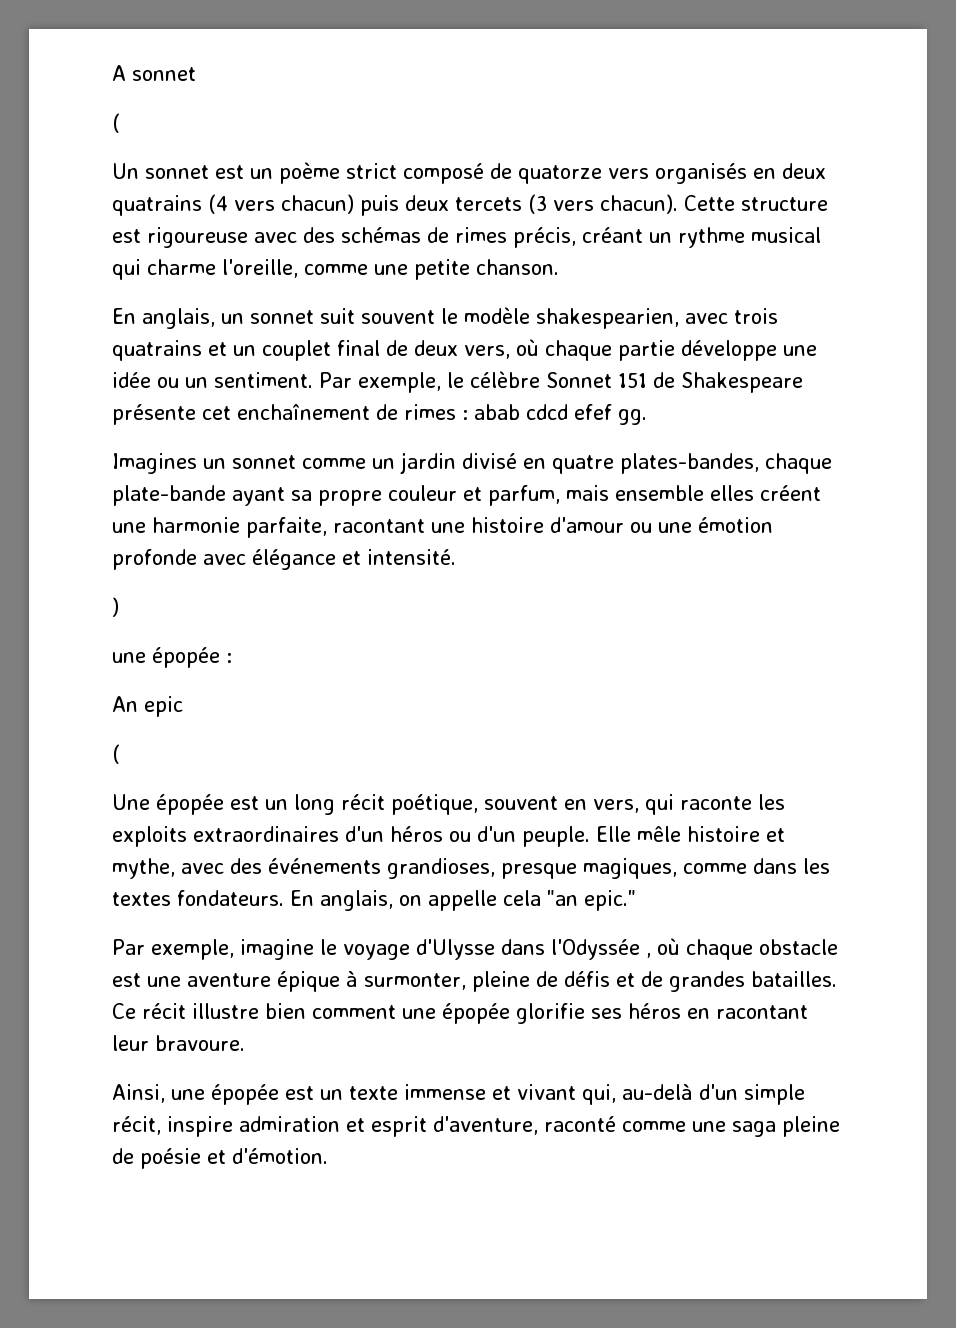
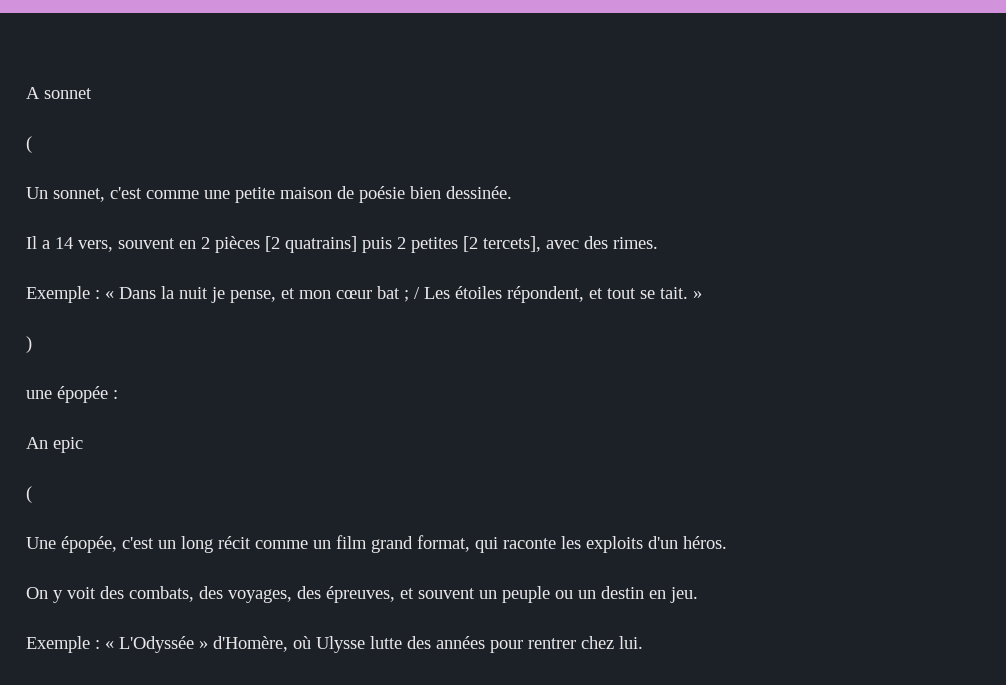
- Un sonnet est un poème strict composé de quatorze vers organisés en deux quatrains (4 vers chacun) puis deux tercets (3 vers chacun). Cette structure est rigoureuse avec des schémas de rimes précis, créant un rythme musical qui charme l'oreille, comme une petite chanson.
- En anglais, un sonnet suit souvent le modèle shakespearien, avec trois quatrains et un couplet final de deux vers, où chaque partie développe une idée ou un sentiment. Par exemple, le célèbre Sonnet 151 de Shakespeare présente cet enchaînement de rimes : abab cdcd efef gg.
- Imagines un sonnet comme un jardin divisé en quatre plates-bandes, chaque plate-bande ayant sa propre couleur et parfum, mais ensemble elles créent une harmonie parfaite, racontant une histoire d'amour ou une émotion profonde avec élégance et intensité.
+ Un sonnet, c'est comme une petite maison de poésie bien dessinée.
+ Il a 14 vers, souvent en 2 pièces [2 quatrains] puis 2 petites [2 tercets], avec des rimes.
+ Exemple : « Dans la nuit je pense, et mon cœur bat ; / Les étoiles répondent, et tout se tait. »
- Une épopée est un long récit poétique, souvent en vers, qui raconte les exploits extraordinaires d'un héros ou d'un peuple. Elle mêle histoire et mythe, avec des événements grandioses, presque magiques, comme dans les textes fondateurs. En anglais, on appelle cela "an epic."
- Par exemple, imagine le voyage d'Ulysse dans l'Odyssée , où chaque obstacle est une aventure épique à surmonter, pleine de défis et de grandes batailles. Ce récit illustre bien comment une épopée glorifie ses héros en racontant leur bravoure.
- Ainsi, une épopée est un texte immense et vivant qui, au-delà d'un simple récit, inspire admiration et esprit d'aventure, raconté comme une saga pleine de poésie et d'émotion.
+ Une épopée, c'est un long récit comme un film grand format, qui raconte les exploits d'un héros.
+ On y voit des combats, des voyages, des épreuves, et souvent un peuple ou un destin en jeu.
+ Exemple : « L'Odyssée » d'Homère, où Ulysse lutte des années pour rentrer chez lui.

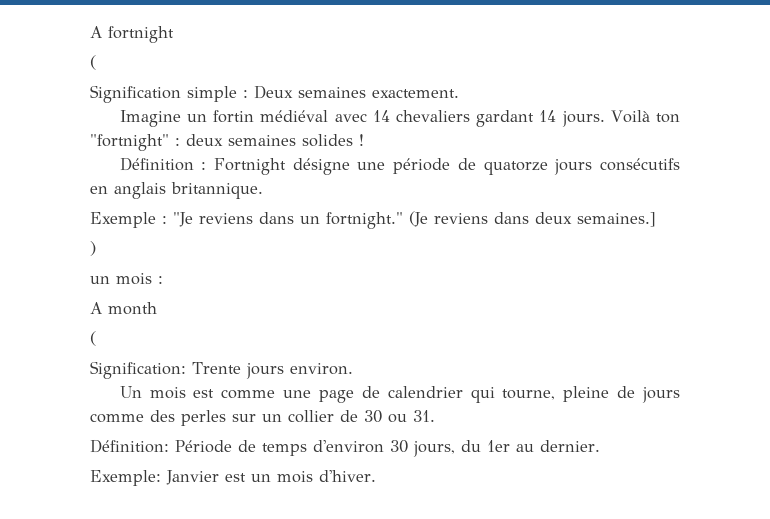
- A sonnet
+ A fortnight
  (
- Un sonnet, c'est comme une petite maison de poésie bien dessinée.
- Il a 14 vers, souvent en 2 pièces [2 quatrains] puis 2 petites [2 tercets], avec des rimes.
- Exemple : « Dans la nuit je pense, et mon cœur bat ; / Les étoiles répondent, et tout se tait. »
+ Signification simple : Deux semaines exactement.
+ Imagine un fortin médiéval avec 14 chevaliers gardant 14 jours. Voilà ton "fortnight" : deux semaines solides !
+ Définition : Fortnight désigne une période de quatorze jours consécutifs en anglais britannique.
+ Exemple : "Je reviens dans un fortnight." (Je reviens dans deux semaines.]
- une épopée :
+ un mois :
- An epic
+ A month
  (
- Une épopée, c'est un long récit comme un film grand format, qui raconte les exploits d'un héros.
- On y voit des combats, des voyages, des épreuves, et souvent un peuple ou un destin en jeu.
- Exemple : « L'Odyssée » d'Homère, où Ulysse lutte des années pour rentrer chez lui.
+ Signification: Trente jours environ.
+ Un mois est comme une page de calendrier qui tourne, pleine de jours comme des perles sur un collier de 30 ou 31.
+ Définition: Période de temps d'environ 30 jours, du 1er au dernier.
+ Exemple: Janvier est un mois d'hiver.

